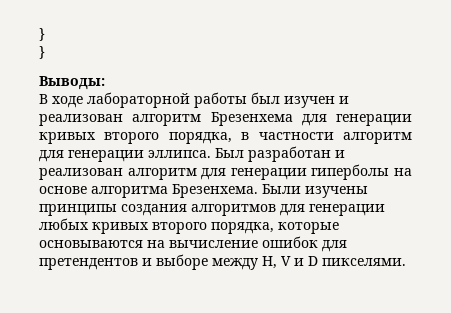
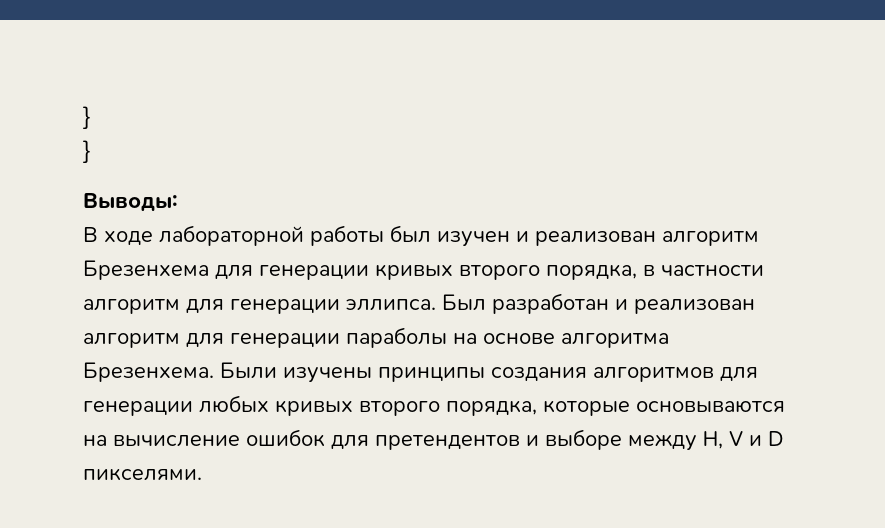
- Был разработан и реализован алгоритм для генерации гиперболы на основе алгоритма Брезенхема.
+ Был разработан и реализован алгоритм для генерации параболы на основе алгоритма Брезенхема.

